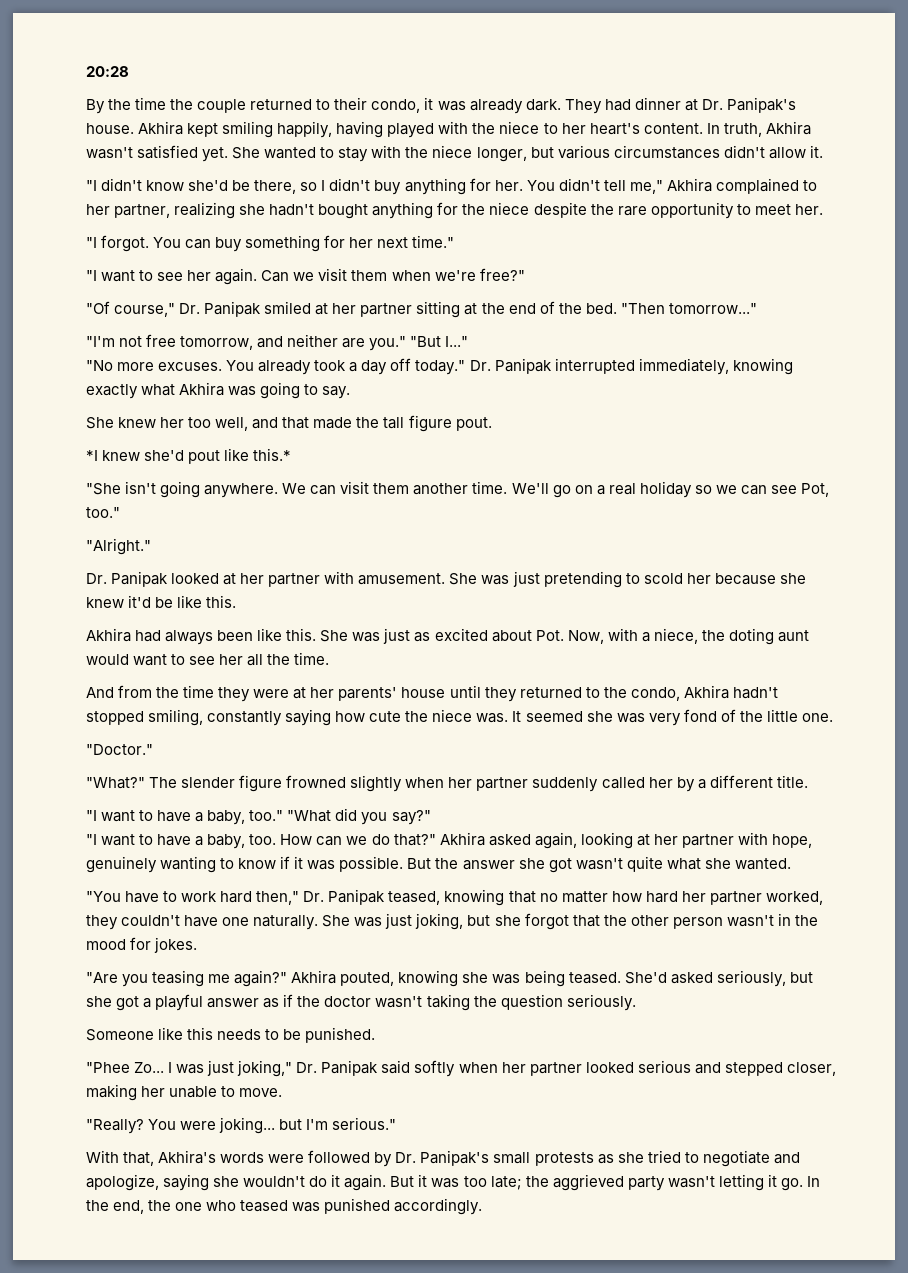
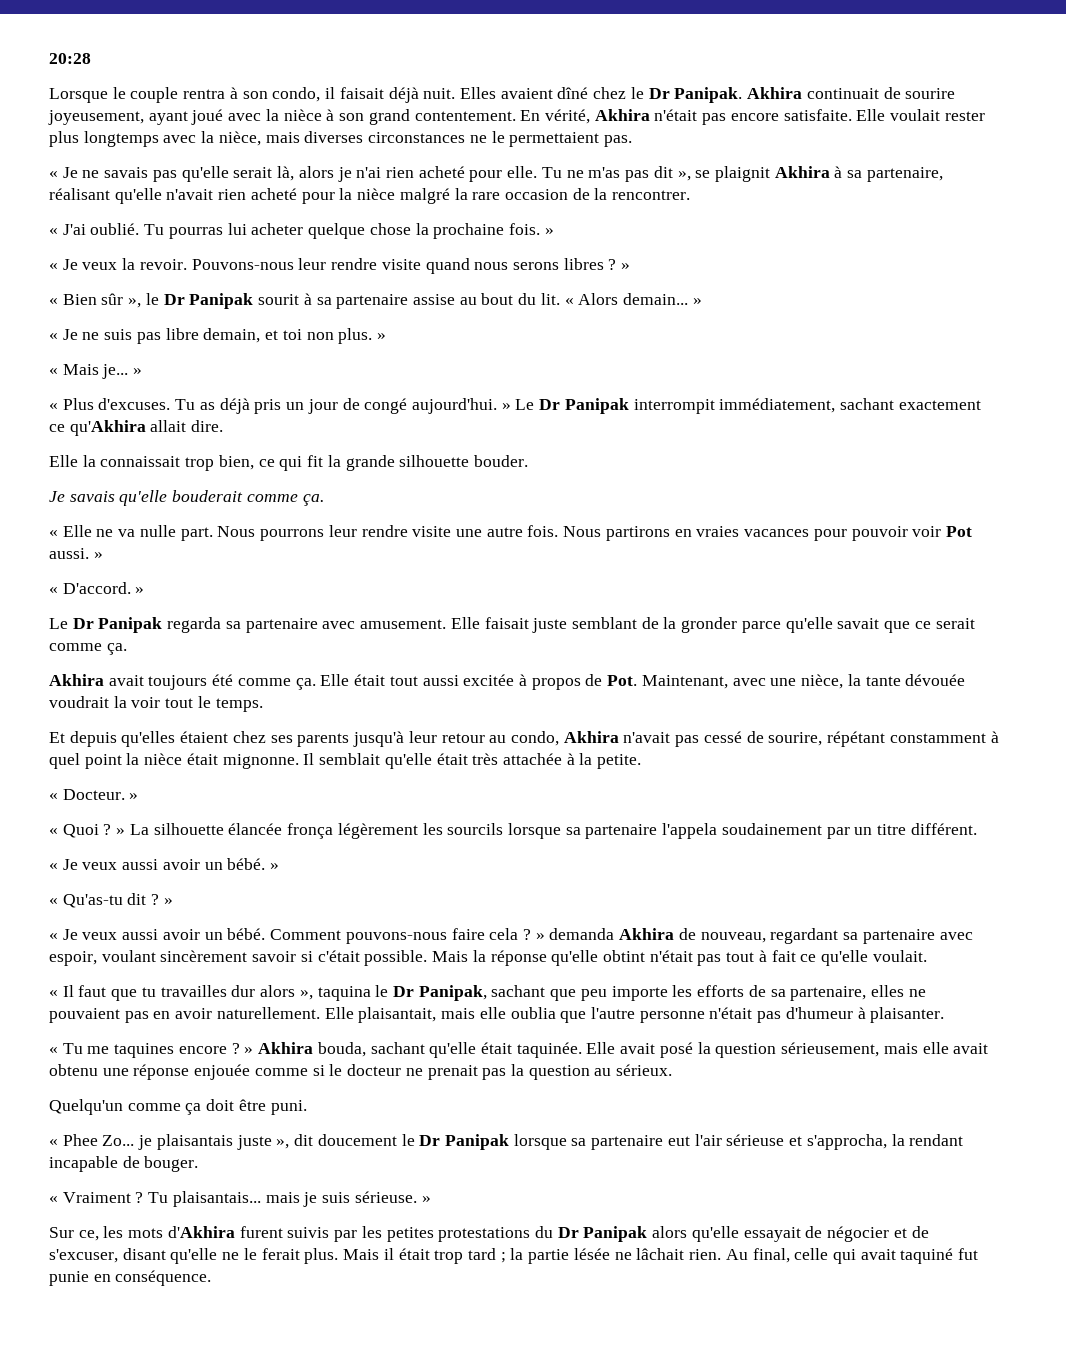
- By the time the couple returned to their condo, it was already dark. They had dinner at Dr. Panipak's house. Akhira kept smiling happily, having played with the niece to her heart's content. In truth, Akhira wasn't satisfied yet. She wanted to stay with the niece longer, but various circumstances didn't allow it.
- "I didn't know she'd be there, so I didn't buy anything for her. You didn't tell me," Akhira complained to her partner, realizing she hadn't bought anything for the niece despite the rare opportunity to meet her.
- "I forgot. You can buy something for her next time."
- "I want to see her again. Can we visit them when we're free?"
- "Of course," Dr. Panipak smiled at her partner sitting at the end of the bed. "Then tomorrow..."
- "I'm not free tomorrow, and neither are you." "But I..."
- "No more excuses. You already took a day off today." Dr. Panipak interrupted immediately, knowing exactly what Akhira was going to say.
- She knew her too well, and that made the tall figure pout.
- *I knew she'd pout like this.*
- "She isn't going anywhere. We can visit them another time. We'll go on a real holiday so we can see Pot, too."
- "Alright."
- Dr. Panipak looked at her partner with amusement. She was just pretending to scold her because she knew it'd be like this.
- Akhira had always been like this. She was just as excited about Pot. Now, with a niece, the doting aunt would want to see her all the time.
- And from the time they were at her parents' house until they returned to the condo, Akhira hadn't stopped smiling, constantly saying how cute the niece was. It seemed she was very fond of the little one.
- "Doctor."
- "What?" The slender figure frowned slightly when her partner suddenly called her by a different title.
- "I want to have a baby, too." "What did you say?"
- "I want to have a baby, too. How can we do that?" Akhira asked again, looking at her partner with hope, genuinely wanting to know if it was possible. But the answer she got wasn't quite what she wanted.
- "You have to work hard then," Dr. Panipak teased, knowing that no matter how hard her partner worked, they couldn't have one naturally. She was just joking, but she forgot that the other person wasn't in the mood for jokes.
- "Are you teasing me again?" Akhira pouted, knowing she was being teased. She'd asked seriously, but she got a playful answer as if the doctor wasn't taking the question seriously.
- Someone like this needs to be punished.
- "Phee Zo... I was just joking," Dr. Panipak said softly when her partner looked serious and stepped closer, making her unable to move.
- "Really? You were joking... but I'm serious."
- With that, Akhira's words were followed by Dr. Panipak's small protests as she tried to negotiate and apologize, saying she wouldn't do it again. But it was too late; the aggrieved party wasn't letting it go. In the end, the one who teased was punished accordingly.
+ Lorsque le couple rentra à son condo, il faisait déjà nuit. Elles avaient dîné chez le Dr Panipak. Akhira continuait de sourire joyeusement, ayant joué avec la nièce à son grand contentement. En vérité, Akhira n'était pas encore satisfaite. Elle voulait rester plus longtemps avec la nièce, mais diverses circonstances ne le permettaient pas.
+ « Je ne savais pas qu'elle serait là, alors je n'ai rien acheté pour elle. Tu ne m'as pas dit », se plaignit Akhira à sa partenaire, réalisant qu'elle n'avait rien acheté pour la nièce malgré la rare occasion de la rencontrer.
+ « J'ai oublié. Tu pourras lui acheter quelque chose la prochaine fois. »
+ « Je veux la revoir. Pouvons-nous leur rendre visite quand nous serons libres ? »
+ « Bien sûr », le Dr Panipak sourit à sa partenaire assise au bout du lit. « Alors demain... »
+ « Je ne suis pas libre demain, et toi non plus. »
+ « Mais je... »
+ « Plus d'excuses. Tu as déjà pris un jour de congé aujourd'hui. » Le Dr Panipak interrompit immédiatement, sachant exactement ce qu'Akhira allait dire.
+ Elle la connaissait trop bien, ce qui fit la grande silhouette bouder.
+ Je savais qu'elle bouderait comme ça.
+ « Elle ne va nulle part. Nous pourrons leur rendre visite une autre fois. Nous partirons en vraies vacances pour pouvoir voir Pot aussi. »
+ « D'accord. »
+ Le Dr Panipak regarda sa partenaire avec amusement. Elle faisait juste semblant de la gronder parce qu'elle savait que ce serait comme ça.
+ Akhira avait toujours été comme ça. Elle était tout aussi excitée à propos de Pot. Maintenant, avec une nièce, la tante dévouée voudrait la voir tout le temps.
+ Et depuis qu'elles étaient chez ses parents jusqu'à leur retour au condo, Akhira n'avait pas cessé de sourire, répétant constamment à quel point la nièce était mignonne. Il semblait qu'elle était très attachée à la petite.
+ « Docteur. »
+ « Quoi ? » La silhouette élancée fronça légèrement les sourcils lorsque sa partenaire l'appela soudainement par un titre différent.
+ « Je veux aussi avoir un bébé. »
+ « Qu'as-tu dit ? »
+ « Je veux aussi avoir un bébé. Comment pouvons-nous faire cela ? » demanda Akhira de nouveau, regardant sa partenaire avec espoir, voulant sincèrement savoir si c'était possible. Mais la réponse qu'elle obtint n'était pas tout à fait ce qu'elle voulait.
+ « Il faut que tu travailles dur alors », taquina le Dr Panipak, sachant que peu importe les efforts de sa partenaire, elles ne pouvaient pas en avoir naturellement. Elle plaisantait, mais elle oublia que l'autre personne n'était pas d'humeur à plaisanter.
+ « Tu me taquines encore ? » Akhira bouda, sachant qu'elle était taquinée. Elle avait posé la question sérieusement, mais elle avait obtenu une réponse enjouée comme si le docteur ne prenait pas la question au sérieux.
+ Quelqu'un comme ça doit être puni.
+ « Phee Zo... je plaisantais juste », dit doucement le Dr Panipak lorsque sa partenaire eut l'air sérieuse et s'approcha, la rendant incapable de bouger.
+ « Vraiment ? Tu plaisantais... mais je suis sérieuse. »
+ Sur ce, les mots d'Akhira furent suivis par les petites protestations du Dr Panipak alors qu'elle essayait de négocier et de s'excuser, disant qu'elle ne le ferait plus. Mais il était trop tard ; la partie lésée ne lâchait rien. Au final, celle qui avait taquiné fut punie en conséquence.

